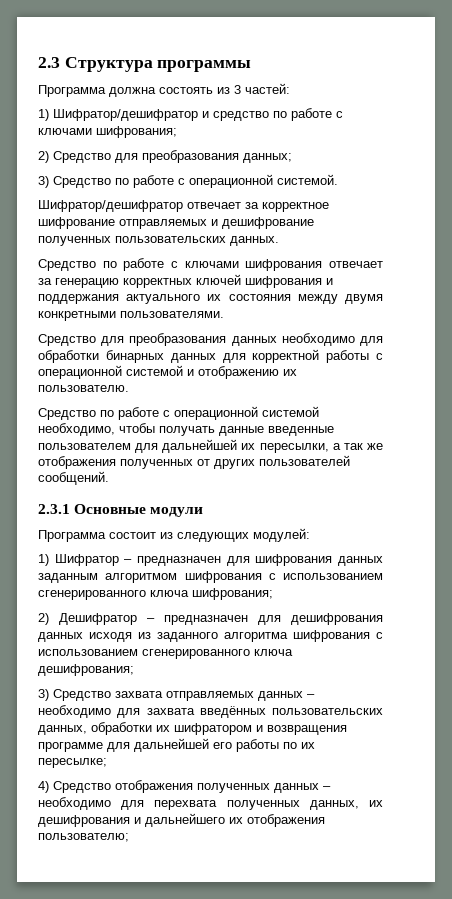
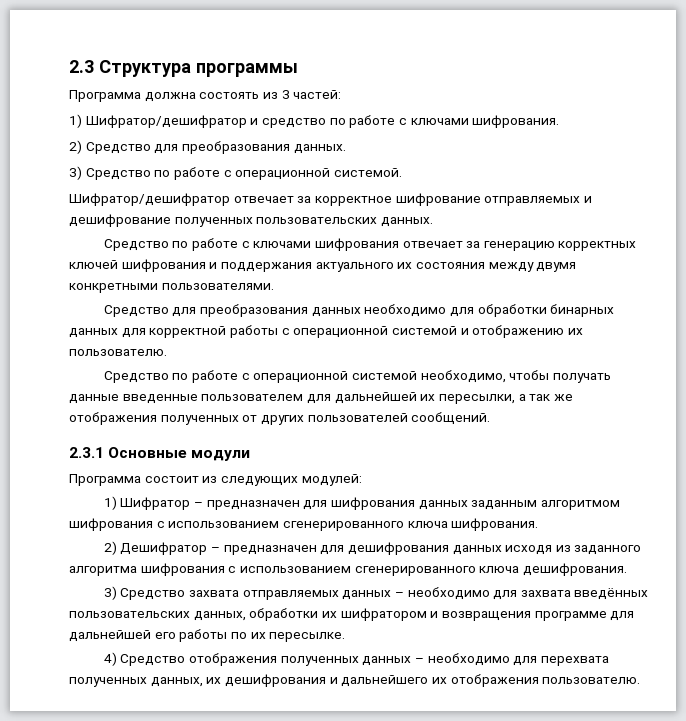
- 1) Шифратор/дешифратор и средство по работе с ключами шифрования;
+ 1) Шифратор/дешифратор и средство по работе с ключами шифрования.
- 2) Средство для преобразования данных;
+ 2) Средство для преобразования данных.
- 1) Шифратор – предназначен для шифрования данных заданным алгоритмом шифрования с использованием сгенерированного ключа шифрования;
+ 1) Шифратор – предназначен для шифрования данных заданным алгоритмом шифрования с использованием сгенерированного ключа шифрования.
- 2) Дешифратор – предназначен для дешифрования данных исходя из заданного алгоритма шифрования с использованием сгенерированного ключа дешифрования;
+ 2) Дешифратор – предназначен для дешифрования данных исходя из заданного алгоритма шифрования с использованием сгенерированного ключа дешифрования.
- 3) Средство захвата отправляемых данных – необходимо для захвата введённых пользовательских данных, обработки их шифратором и возвращения программе для дальнейшей его работы по их пересылке;
+ 3) Средство захвата отправляемых данных – необходимо для захвата введённых пользовательских данных, обработки их шифратором и возвращения программе для дальнейшей его работы по их пересылке.
- 4) Средство отображения полученных данных – необходимо для перехвата полученных данных, их дешифрования и дальнейшего их отображения пользователю;
+ 4) Средство отображения полученных данных – необходимо для перехвата полученных данных, их дешифрования и дальнейшего их отображения пользователю.

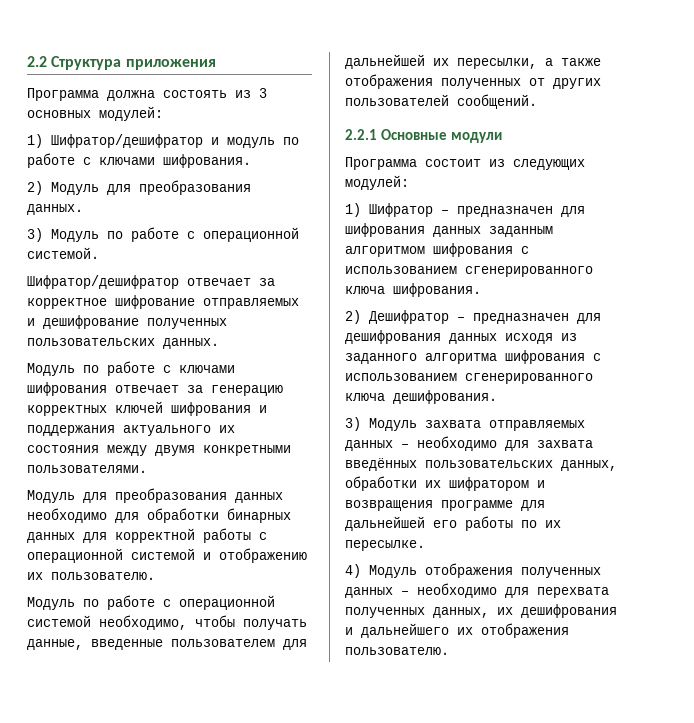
- 2.3 Структура программы
+ 2.2 Структура приложения
- Программа должна состоять из 3 частей:
+ Программа должна состоять из 3 основных модулей:
- 1) Шифратор/дешифратор и средство по работе с ключами шифрования.
+ 1) Шифратор/дешифратор и модуль по работе с ключами шифрования.
- 2) Средство для преобразования данных.
+ 2) Модуль для преобразования данных.
- 3) Средство по работе с операционной системой.
+ 3) Модуль по работе с операционной системой.
- Средство по работе с ключами шифрования отвечает за генерацию корректных ключей шифрования и поддержания актуального их состояния между двумя конкретными пользователями.
+ Модуль по работе с ключами шифрования отвечает за генерацию корректных ключей шифрования и поддержания актуального их состояния между двумя конкретными пользователями.
- Средство для преобразования данных необходимо для обработки бинарных данных для корректной работы с операционной системой и отображению их пользователю.
+ Модуль для преобразования данных необходимо для обработки бинарных данных для корректной работы с операционной системой и отображению их пользователю.
- Средство по работе с операционной системой необходимо, чтобы получать данные введенные пользователем для дальнейшей их пересылки, а так же отображения полученных от других пользователей сообщений.
+ Модуль по работе с операционной системой необходимо, чтобы получать данные, введенные пользователем для дальнейшей их пересылки, а также отображения полученных от других пользователей сообщений.
- 2.3.1 Основные модули
+ 2.2.1 Основные модули
- 3) Средство захвата отправляемых данных – необходимо для захвата введённых пользовательских данных, обработки их шифратором и возвращения программе для дальнейшей его работы по их пересылке.
+ 3) Модуль захвата отправляемых данных – необходимо для захвата введённых пользовательских данных, обработки их шифратором и возвращения программе для дальнейшей его работы по их пересылке.
- 4) Средство отображения полученных данных – необходимо для перехвата полученных данных, их дешифрования и дальнейшего их отображения пользователю.
+ 4) Модуль отображения полученных данных – необходимо для перехвата полученных данных, их дешифрования и дальнейшего их отображения пользователю.

